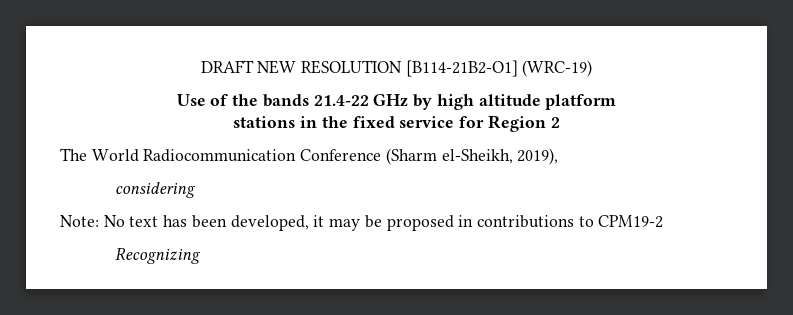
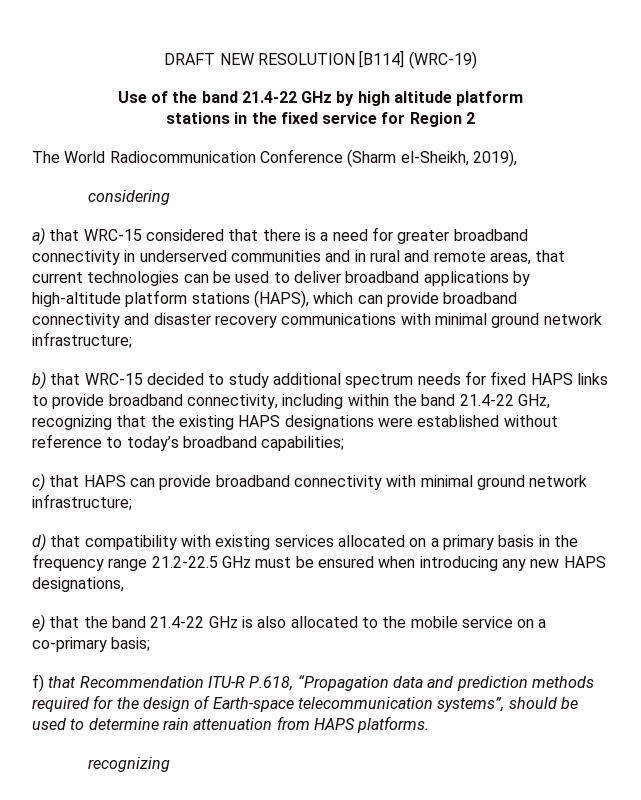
- DRAFT NEW RESOLUTION [B114-21B2-O1] (WRC-19)
+ DRAFT NEW RESOLUTION [B114] (WRC-19)
- Use of the bands 21.4-22 GHz by high altitude platform
+ Use of the band 21.4-22 GHz by high altitude platform
- Note: No text has been developed, it may be proposed in contributions to CPM19-2
- Recognizing
+ a) that WRC-15 considered that there is a need for greater broadband connectivity in underserved communities and in rural and remote areas, that current technologies can be used to deliver broadband applications by high-altitude platform stations (HAPS), which can provide broadband connectivity and disaster recovery communications with minimal ground network infrastructure;
+ b) that WRC-15 decided to study additional spectrum needs for fixed HAPS links to provide broadband connectivity, including within the band 21.4-22 GHz, recognizing that the existing HAPS designations were established without reference to today’s broadband capabilities;
+ c) that HAPS can provide broadband connectivity with minimal ground network infrastructure;
+ d) that compatibility with existing services allocated on a primary basis in the frequency range 21.2-22.5 GHz must be ensured when introducing any new HAPS designations,
+ e) that the band 21.4-22 GHz is also allocated to the mobile service on a co-primary basis;
+ f) that Recommendation ITU-R P.618, “Propagation data and prediction methods required for the design of Earth-space telecommunication systems”, should be used to determine rain attenuation from HAPS platforms.
+ recognizing

